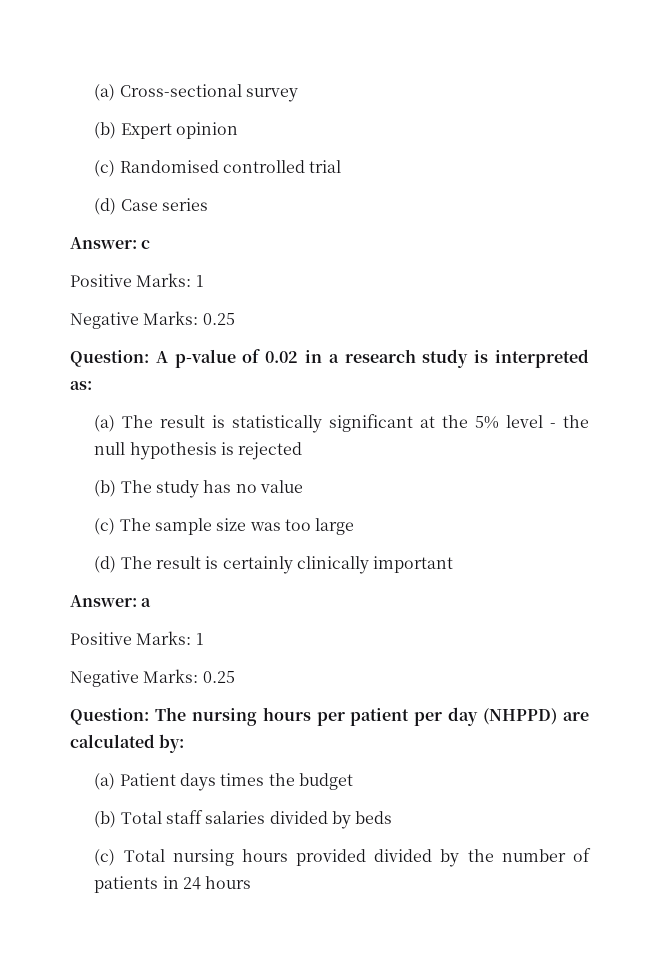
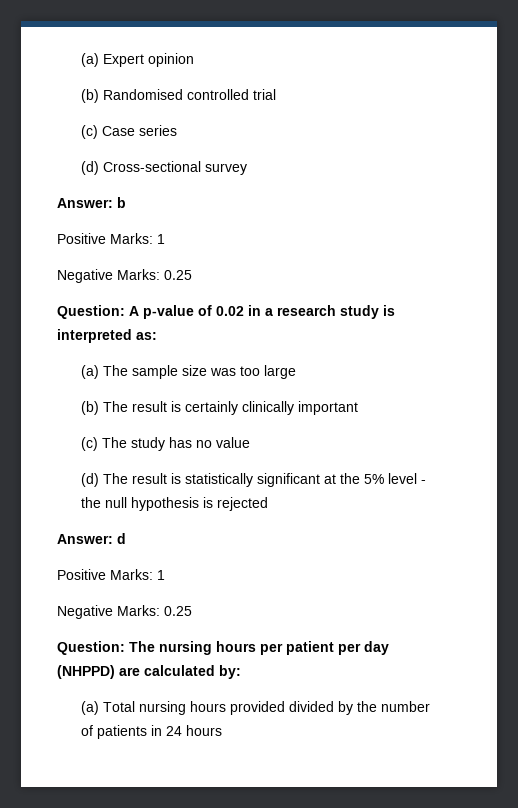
- (a) Cross-sectional survey
- (b) Expert opinion
+ (a) Expert opinion
- (c) Randomised controlled trial
+ (b) Randomised controlled trial
- (d) Case series
+ (c) Case series
- Answer: c
+ (d) Cross-sectional survey
+ Answer: b
- (a) The result is statistically significant at the 5% level - the null hypothesis is rejected
+ (a) The sample size was too large
+ (b) The result is certainly clinically important
+ (c) The study has no value
+ (d) The result is statistically significant at the 5% level - the null hypothesis is rejected
- (b) The study has no value
- (c) The sample size was too large
- (d) The result is certainly clinically important
- Answer: a
+ Answer: d
- (a) Patient days times the budget
- (b) Total staff salaries divided by beds
- (c) Total nursing hours provided divided by the number of patients in 24 hours
+ (a) Total nursing hours provided divided by the number of patients in 24 hours

